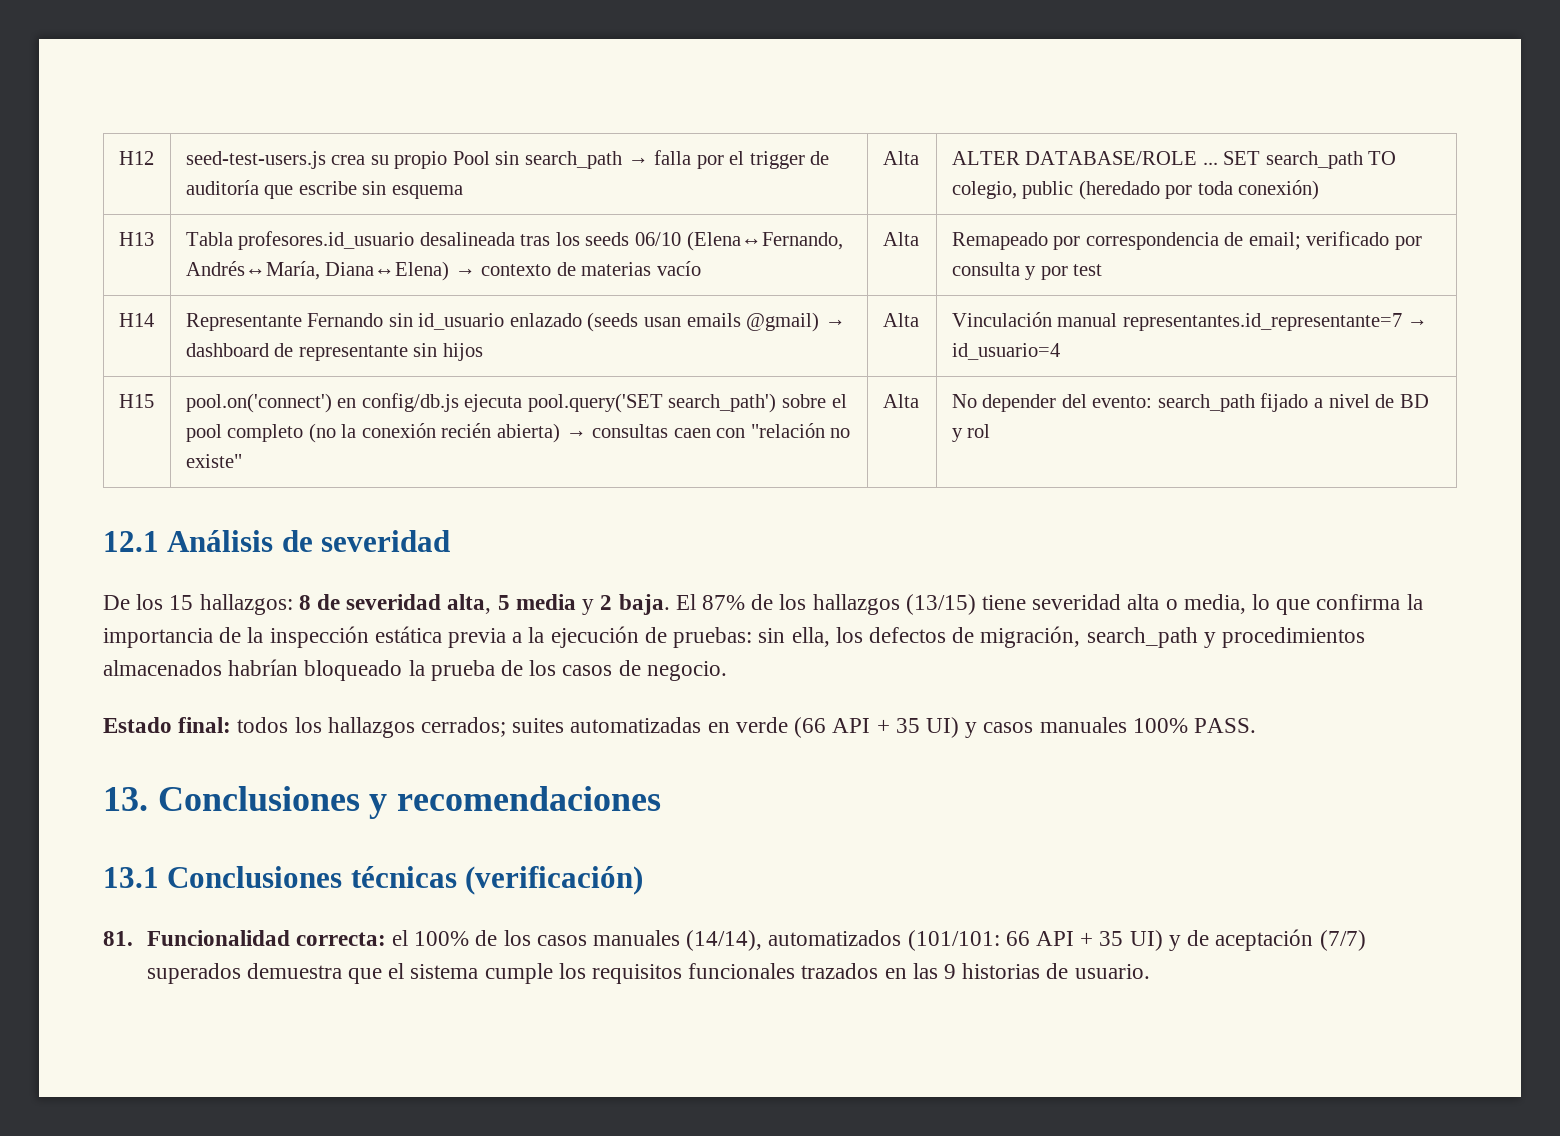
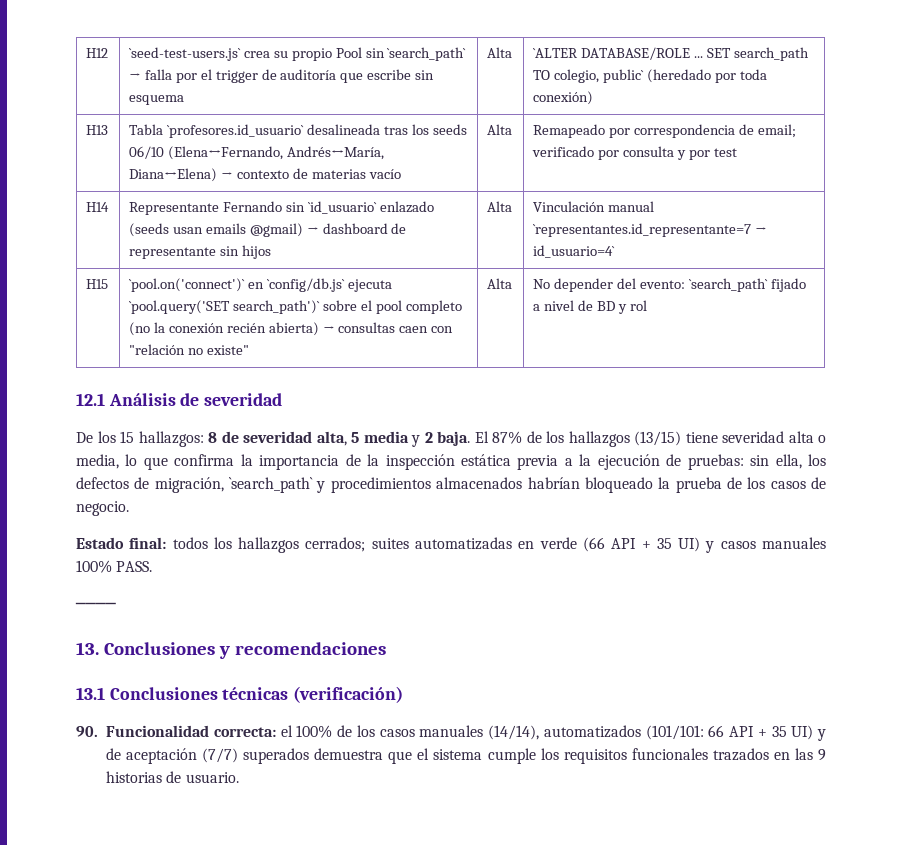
- H12 | seed-test-users.js crea su propio Pool sin search_path → falla por el trigger de auditoría que escribe sin esquema | Alta | ALTER DATABASE/ROLE ... SET search_path TO colegio, public (heredado por toda conexión)
+ H12 | `seed-test-users.js` crea su propio Pool sin `search_path` → falla por el trigger de auditoría que escribe sin esquema | Alta | `ALTER DATABASE/ROLE ... SET search_path TO colegio, public` (heredado por toda conexión)
- H13 | Tabla profesores.id_usuario desalineada tras los seeds 06/10 (Elena↔Fernando, Andrés↔María, Diana↔Elena) → contexto de materias vacío | Alta | Remapeado por correspondencia de email; verificado por consulta y por test
+ H13 | Tabla `profesores.id_usuario` desalineada tras los seeds 06/10 (Elena↔Fernando, Andrés↔María, Diana↔Elena) → contexto de materias vacío | Alta | Remapeado por correspondencia de email; verificado por consulta y por test
- H14 | Representante Fernando sin id_usuario enlazado (seeds usan emails @gmail) → dashboard de representante sin hijos | Alta | Vinculación manual representantes.id_representante=7 → id_usuario=4
- H15 | pool.on('connect') en config/db.js ejecuta pool.query('SET search_path') sobre el pool completo (no la conexión recién abierta) → consultas caen con "relación no existe" | Alta | No depender del evento: search_path fijado a nivel de BD y rol
+ H14 | Representante Fernando sin `id_usuario` enlazado (seeds usan emails @gmail) → dashboard de representante sin hijos | Alta | Vinculación manual `representantes.id_representante=7 → id_usuario=4`
+ H15 | `pool.on('connect')` en `config/db.js` ejecuta `pool.query('SET search_path')` sobre el pool completo (no la conexión recién abierta) → consultas caen con "relación no existe" | Alta | No depender del evento: `search_path` fijado a nivel de BD y rol
- El 87% de los hallazgos (13/15) tiene severidad alta o media, lo que confirma la importancia de la inspección estática previa a la ejecución de pruebas: sin ella, los defectos de migración, search_path y procedimientos almacenados habrían bloqueado la prueba de los casos de negocio.
+ El 87% de los hallazgos (13/15) tiene severidad alta o media, lo que confirma la importancia de la inspección estática previa a la ejecución de pruebas: sin ella, los defectos de migración, `search_path` y procedimientos almacenados habrían bloqueado la prueba de los casos de negocio.
+ ────
- 81. Funcionalidad correcta: el 100% de los casos manuales (14/14), automatizados (101/101: 66 API + 35 UI) y de aceptación (7/7) superados demuestra que el sistema cumple los requisitos funcionales trazados en las 9 historias de usuario.
+ 90. Funcionalidad correcta: el 100% de los casos manuales (14/14), automatizados (101/101: 66 API + 35 UI) y de aceptación (7/7) superados demuestra que el sistema cumple los requisitos funcionales trazados en las 9 historias de usuario.

